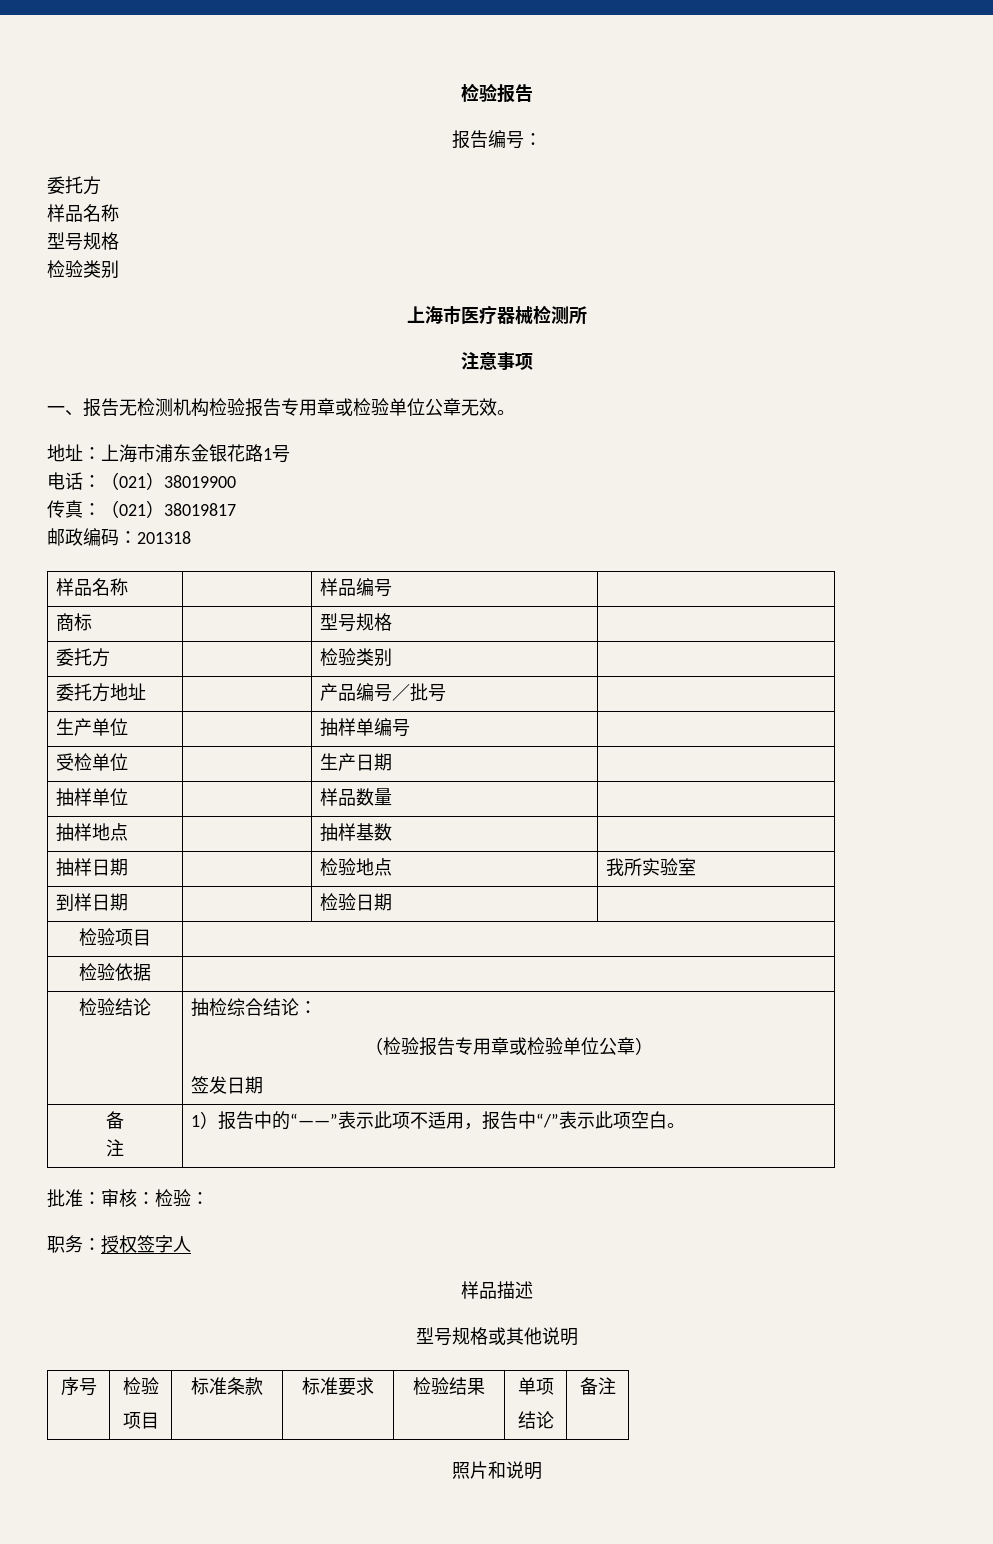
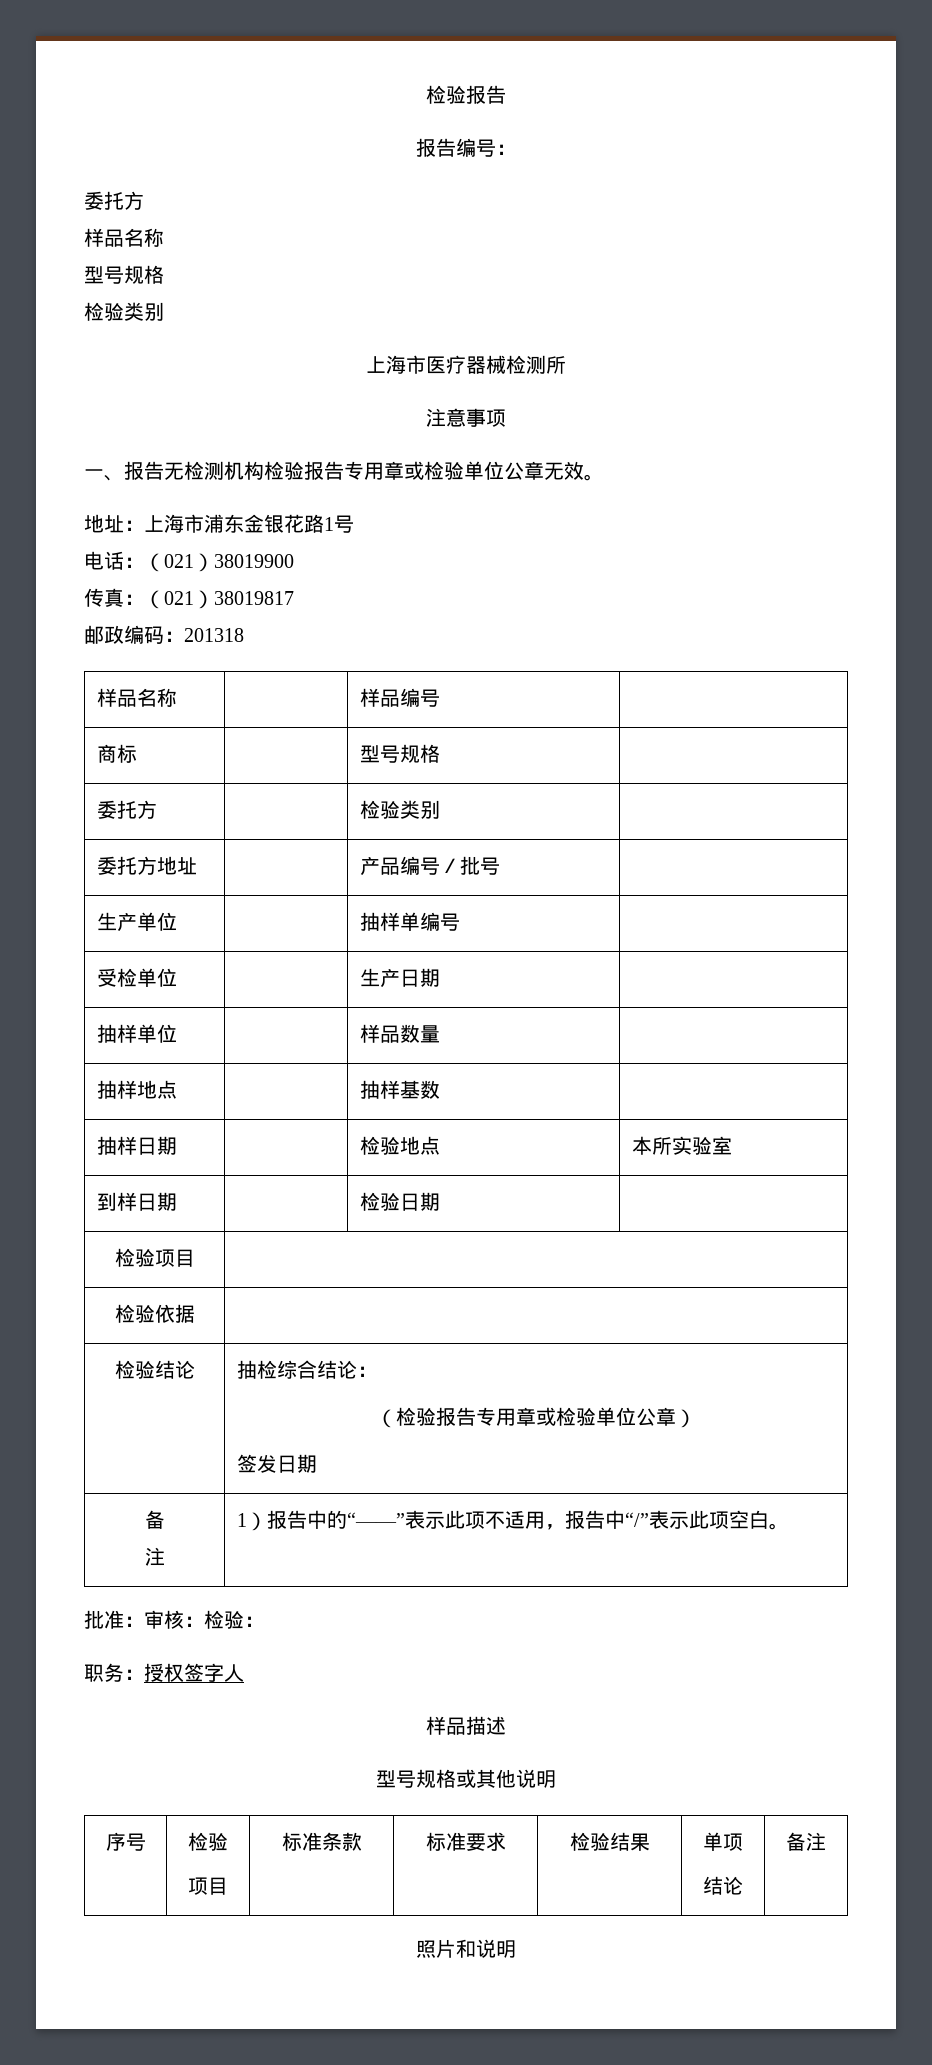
- 抽样日期 | | 检验地点 | 我所实验室
+ 抽样日期 | | 检验地点 | 本所实验室

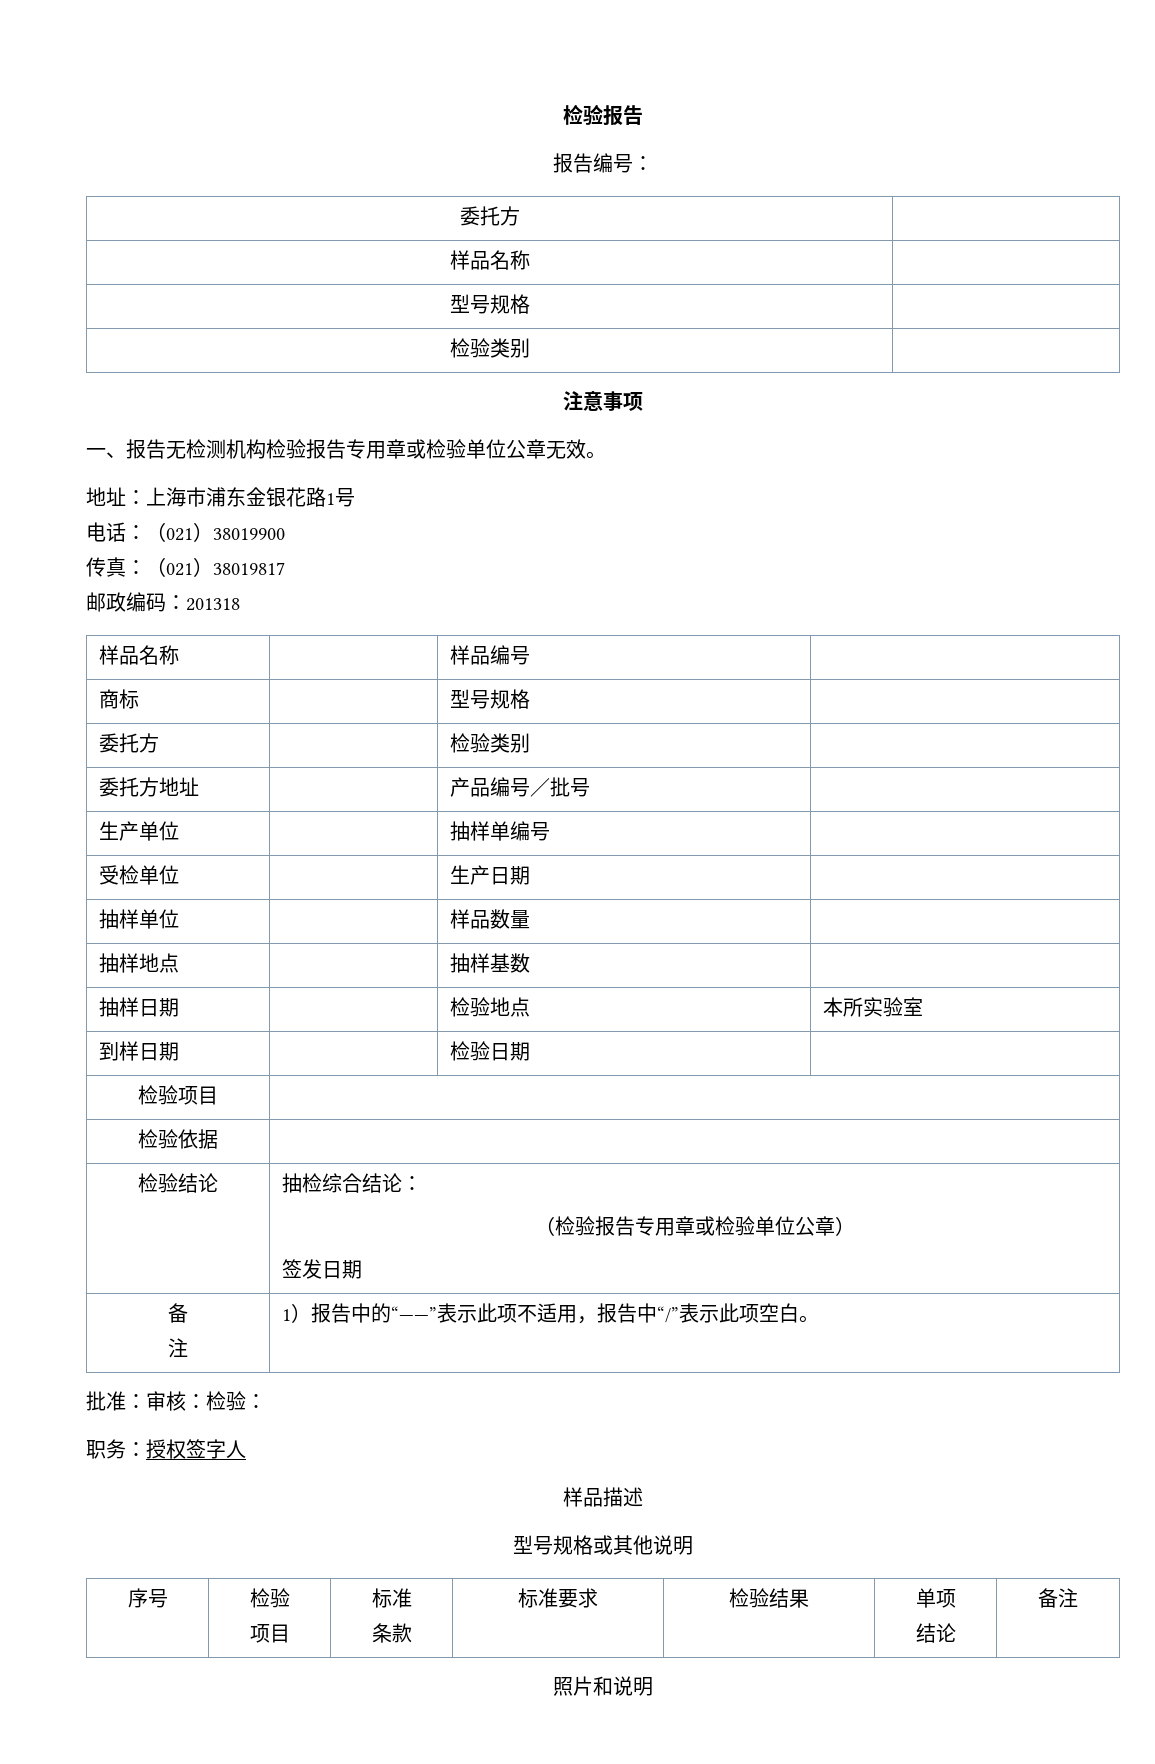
  报告编号：
- 委托方
- 样品名称
- 型号规格
- 检验类别
- 上海市医疗器械检测所
+ 委托方 |
+ 样品名称 |
+ 型号规格 |
+ 检验类别 |
  序号 | 检验
- 项目 | 标准条款 | 标准要求 | 检验结果 | 单项
+ 项目 | 标准
+ 条款 | 标准要求 | 检验结果 | 单项

